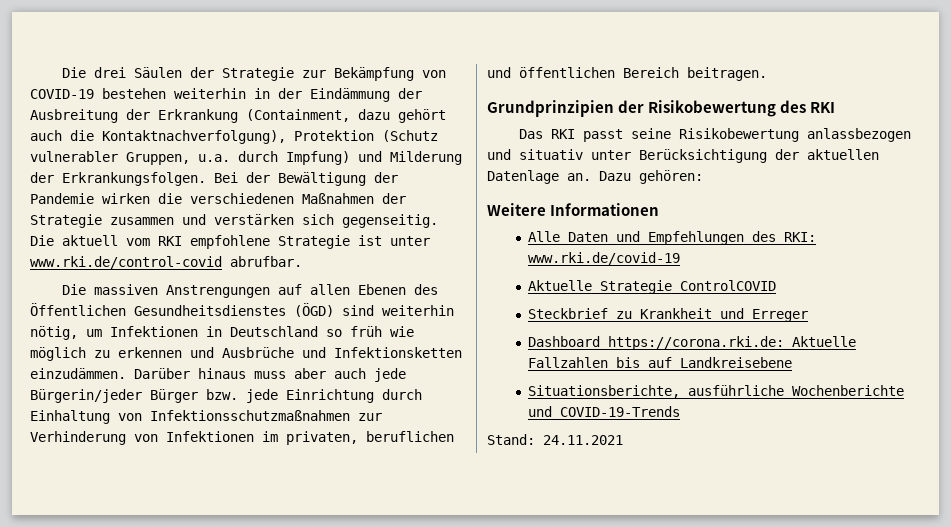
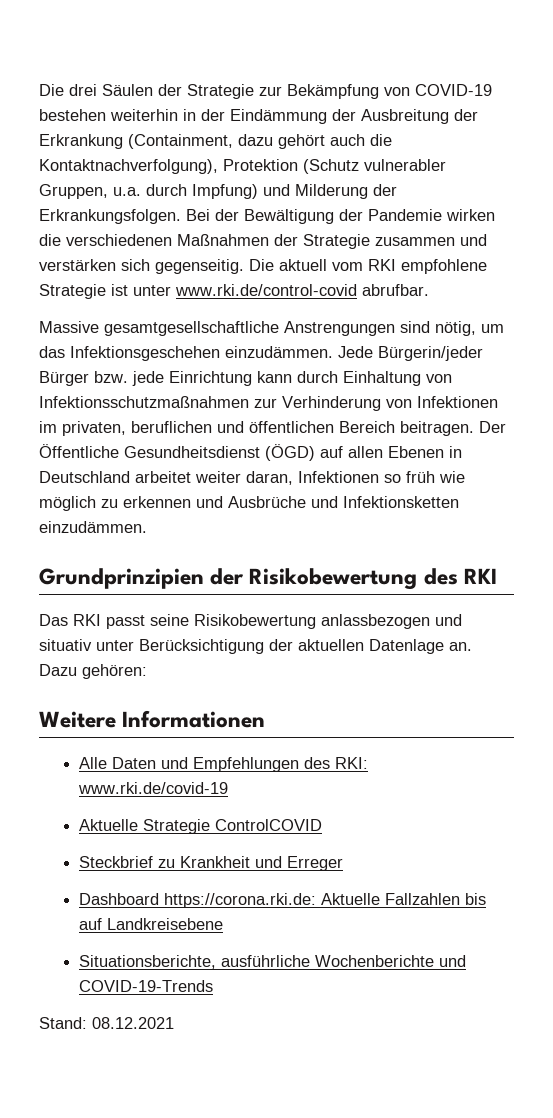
- Die massiven Anstrengungen auf allen Ebenen des Öffentlichen Gesundheitsdienstes (ÖGD) sind weiterhin nötig, um Infektionen in Deutschland so früh wie möglich zu erkennen und Ausbrüche und Infektionsketten einzudämmen. Darüber hinaus muss aber auch jede Bürgerin/jeder Bürger bzw. jede Einrichtung durch Einhaltung von Infektionsschutzmaßnahmen zur Verhinderung von Infektionen im privaten, beruflichen und öffentlichen Bereich beitragen.
+ Massive gesamtgesellschaftliche Anstrengungen sind nötig, um das Infektionsgeschehen einzudämmen. Jede Bürgerin/jeder Bürger bzw. jede Einrichtung kann durch Einhaltung von Infektionsschutzmaßnahmen zur Verhinderung von Infektionen im privaten, beruflichen und öffentlichen Bereich beitragen. Der Öffentliche Gesundheitsdienst (ÖGD) auf allen Ebenen in Deutschland arbeitet weiter daran, Infektionen so früh wie möglich zu erkennen und Ausbrüche und Infektionsketten einzudämmen.
- Stand: 24.11.2021
+ Stand: 08.12.2021

